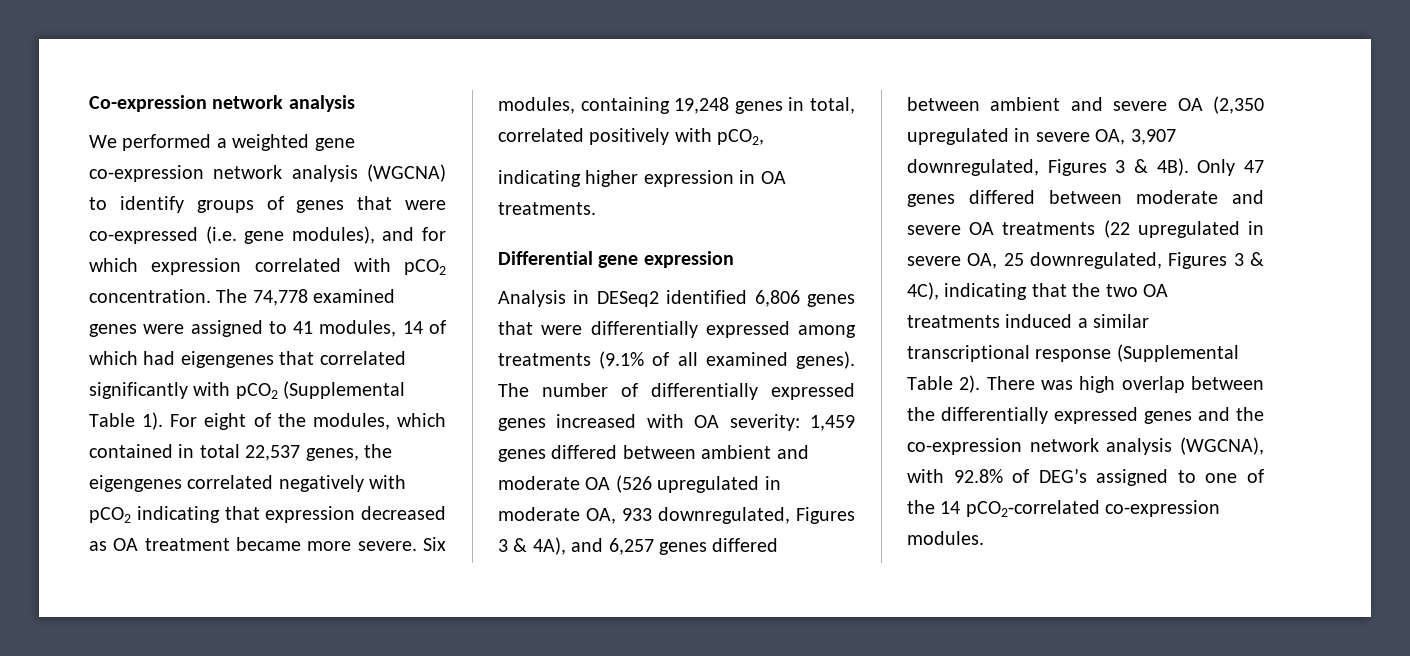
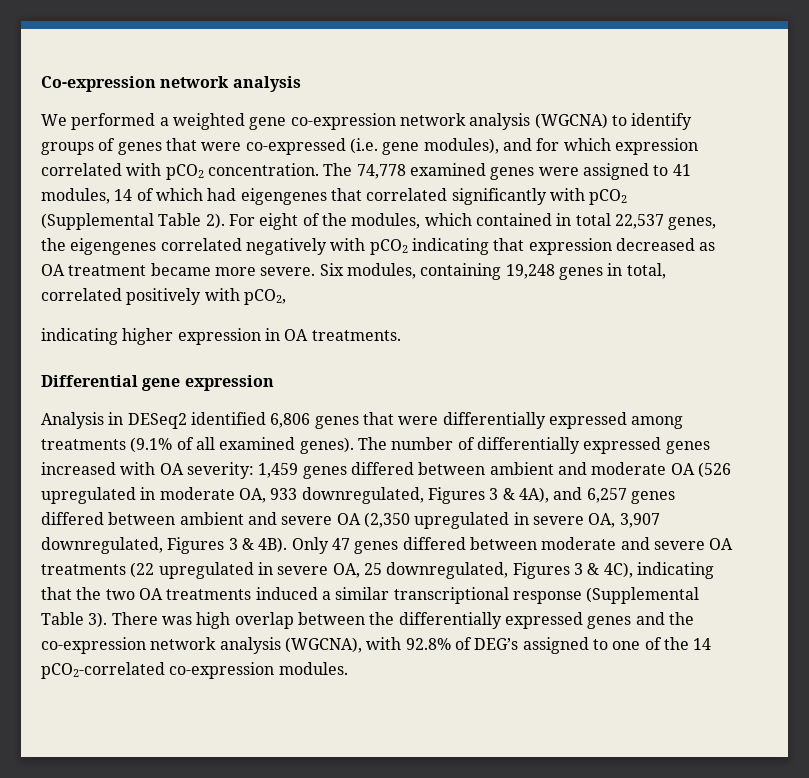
- The 74,778 examined genes were assigned to 41 modules, 14 of which had eigengenes that correlated significantly with pCO2 (Supplemental Table 1).
+ The 74,778 examined genes were assigned to 41 modules, 14 of which had eigengenes that correlated significantly with pCO2 (Supplemental Table 2).
- Only 47 genes differed between moderate and severe OA treatments (22 upregulated in severe OA, 25 downregulated, Figures 3 & 4C), indicating that the two OA treatments induced a similar transcriptional response (Supplemental Table 2).
+ Only 47 genes differed between moderate and severe OA treatments (22 upregulated in severe OA, 25 downregulated, Figures 3 & 4C), indicating that the two OA treatments induced a similar transcriptional response (Supplemental Table 3).

